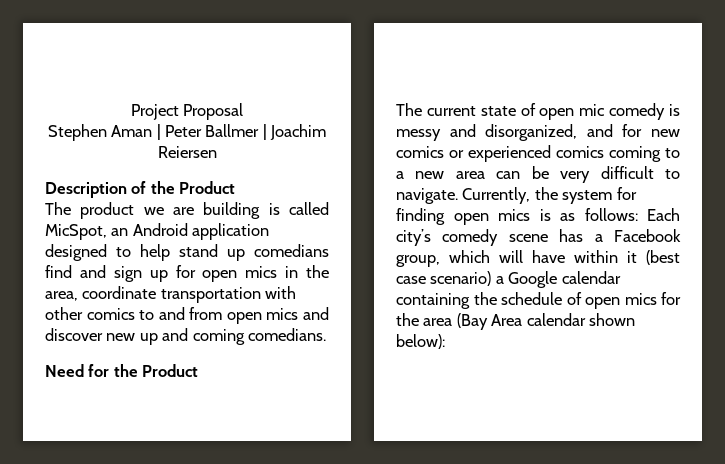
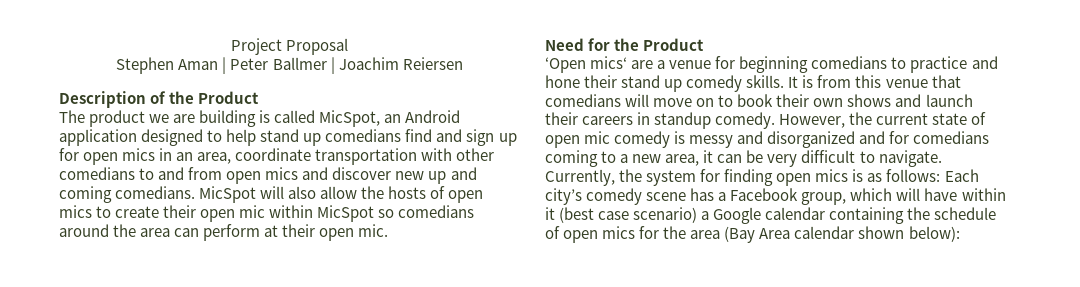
- The product we are building is called MicSpot, an Android application designed to help stand up comedians find and sign up for open mics in the area, coordinate transportation with other comics to and from open mics and discover new up and coming comedians.
+ The product we are building is called MicSpot, an Android application designed to help stand up comedians find and sign up for open mics in an area, coordinate transportation with other comedians to and from open mics and discover new up and coming comedians. MicSpot will also allow the hosts of open mics to create their open mic within MicSpot so comedians around the area can perform at their open mic.
  Need for the Product
- The current state of open mic comedy is messy and disorganized, and for new comics or experienced comics coming to a new area can be very difficult to navigate.
+ ‘Open mics‘ are a venue for beginning comedians to practice and hone their stand up comedy skills. It is from this venue that comedians will move on to book their own shows and launch their careers in standup comedy. However, the current state of open mic comedy is messy and disorganized and for comedians coming to a new area, it can be very difficult to navigate.

